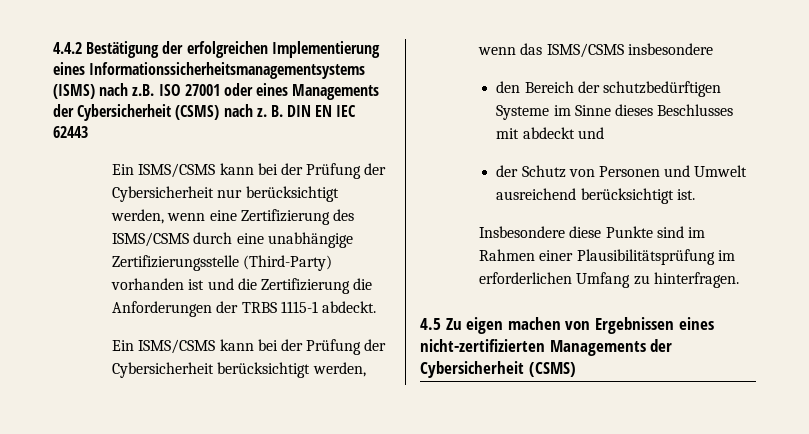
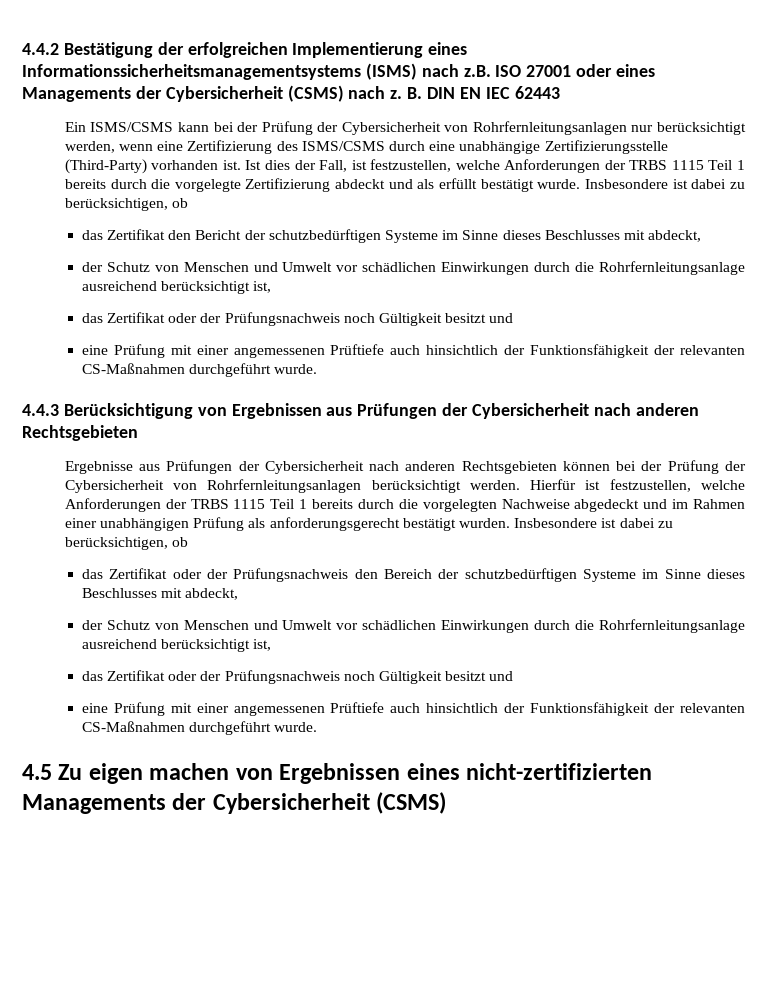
- Ein ISMS/CSMS kann bei der Prüfung der Cybersicherheit nur berücksichtigt werden, wenn eine Zertifizierung des ISMS/CSMS durch eine unabhängige Zertifizierungsstelle (Third-Party) vorhanden ist und die Zertifizierung die Anforderungen der TRBS 1115-1 abdeckt.
- Ein ISMS/CSMS kann bei der Prüfung der Cybersicherheit berücksichtigt werden, wenn das ISMS/CSMS insbesondere
- den Bereich der schutzbedürftigen Systeme im Sinne dieses Beschlusses mit abdeckt und
- der Schutz von Personen und Umwelt ausreichend berücksichtigt ist.
- Insbesondere diese Punkte sind im Rahmen einer Plausibilitätsprüfung im erforderlichen Umfang zu hinterfragen.
+ Ein ISMS/CSMS kann bei der Prüfung der Cybersicherheit von Rohrfernleitungsanlagen nur berücksichtigt werden, wenn eine Zertifizierung des ISMS/CSMS durch eine unabhängige Zertifizierungsstelle (Third-Party) vorhanden ist. Ist dies der Fall, ist festzustellen, welche Anforderungen der TRBS 1115 Teil 1 bereits durch die vorgelegte Zertifizierung abdeckt und als erfüllt bestätigt wurde. Insbesondere ist dabei zu berücksichtigen, ob
+ das Zertifikat den Bericht der schutzbedürftigen Systeme im Sinne dieses Beschlusses mit abdeckt,
+ der Schutz von Menschen und Umwelt vor schädlichen Einwirkungen durch die Rohrfernleitungsanlage ausreichend berücksichtigt ist,
+ das Zertifikat oder der Prüfungsnachweis noch Gültigkeit besitzt und
+ eine Prüfung mit einer angemessenen Prüftiefe auch hinsichtlich der Funktionsfähigkeit der relevanten CS-Maßnahmen durchgeführt wurde.
+ 4.4.3 Berücksichtigung von Ergebnissen aus Prüfungen der Cybersicherheit nach anderen Rechtsgebieten
+ Ergebnisse aus Prüfungen der Cybersicherheit nach anderen Rechtsgebieten können bei der Prüfung der Cybersicherheit von Rohrfernleitungsanlagen berücksichtigt werden. Hierfür ist festzustellen, welche Anforderungen der TRBS 1115 Teil 1 bereits durch die vorgelegten Nachweise abgedeckt und im Rahmen einer unabhängigen Prüfung als anforderungsgerecht bestätigt wurden. Insbesondere ist dabei zu berücksichtigen, ob
+ das Zertifikat oder der Prüfungsnachweis den Bereich der schutzbedürftigen Systeme im Sinne dieses Beschlusses mit abdeckt,
+ der Schutz von Menschen und Umwelt vor schädlichen Einwirkungen durch die Rohrfernleitungsanlage ausreichend berücksichtigt ist,
+ das Zertifikat oder der Prüfungsnachweis noch Gültigkeit besitzt und
+ eine Prüfung mit einer angemessenen Prüftiefe auch hinsichtlich der Funktionsfähigkeit der relevanten CS-Maßnahmen durchgeführt wurde.

